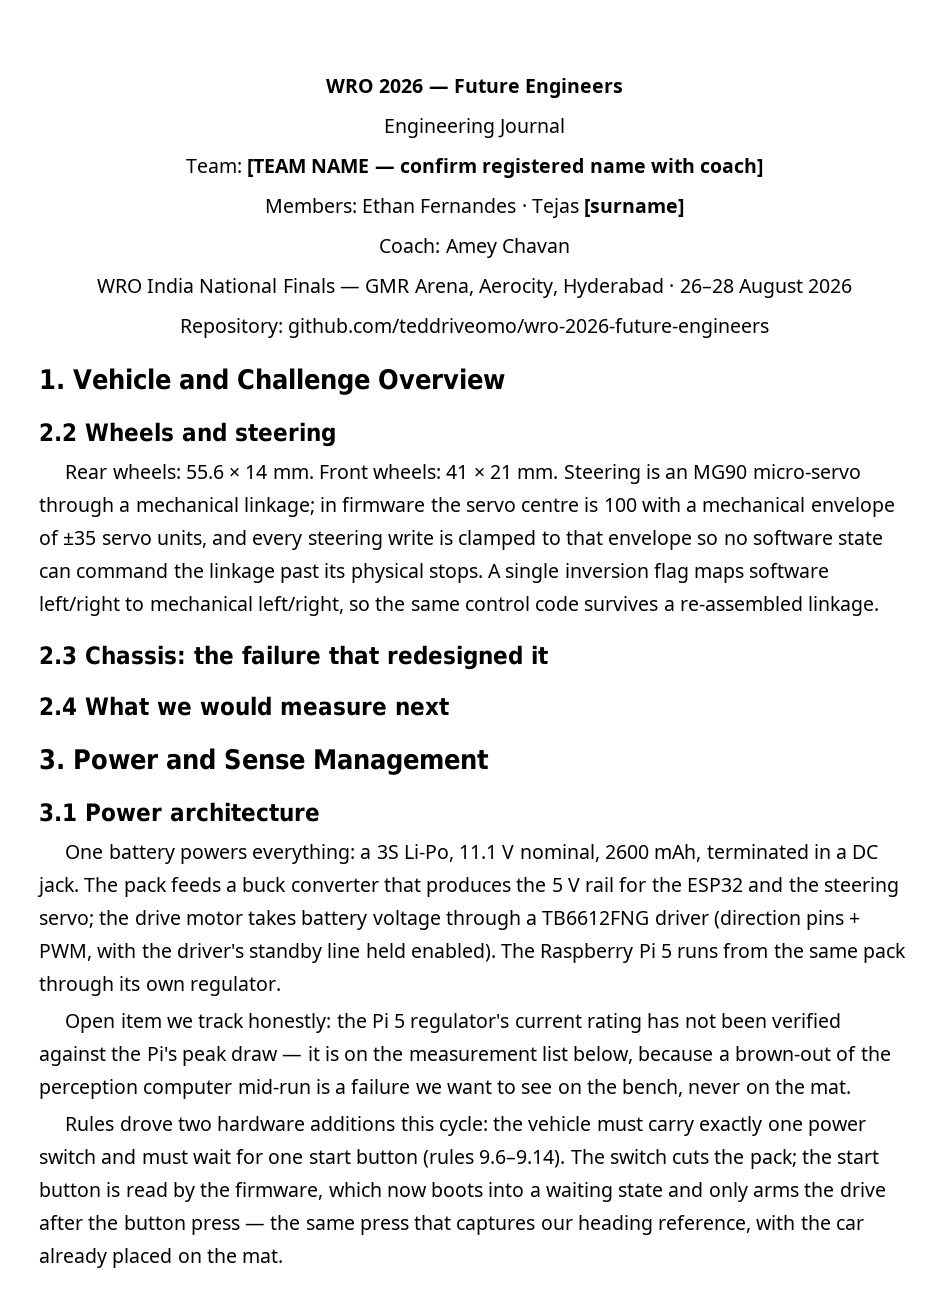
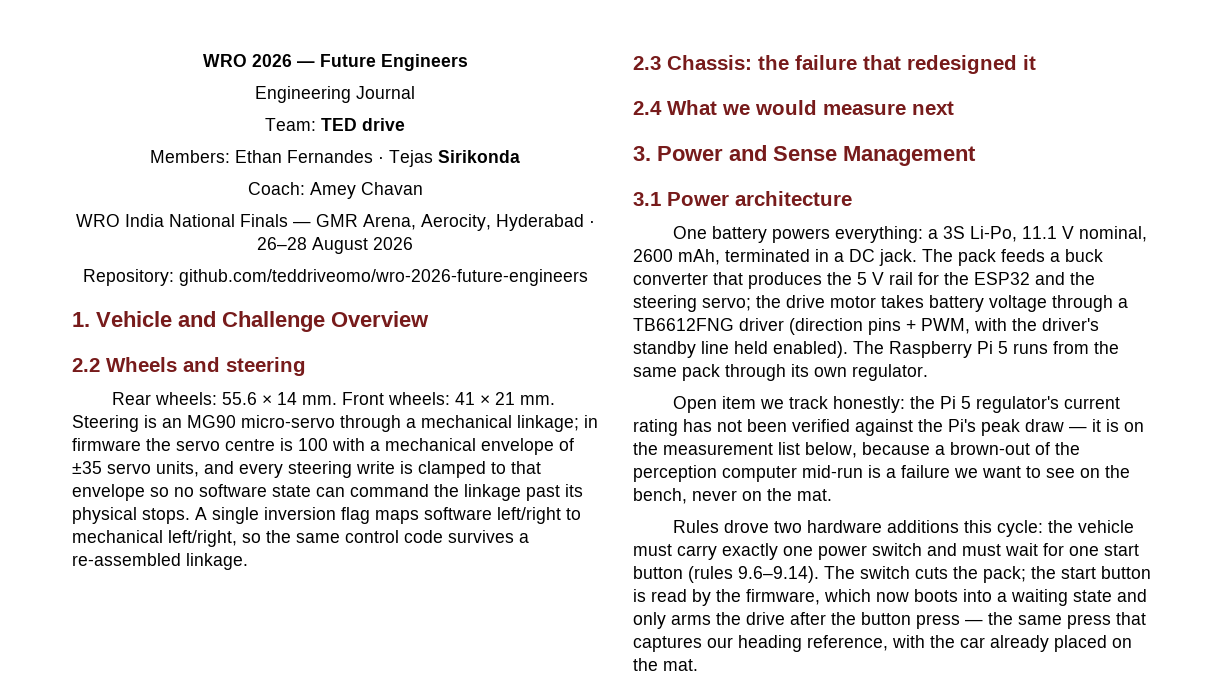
- Team: [TEAM NAME — confirm registered name with coach]
+ Team: TED drive
- Members: Ethan Fernandes · Tejas [surname]
+ Members: Ethan Fernandes · Tejas Sirikonda

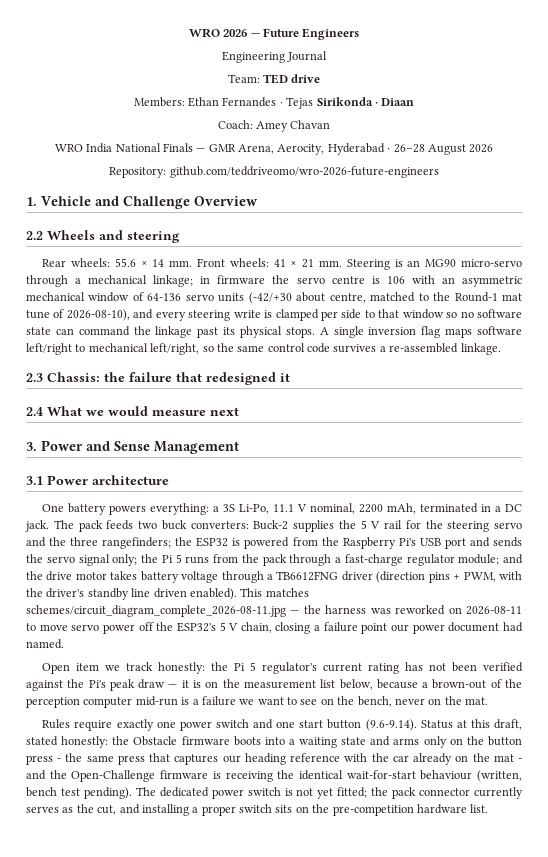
- Members: Ethan Fernandes · Tejas Sirikonda
+ Members: Ethan Fernandes · Tejas Sirikonda · Diaan
- Steering is an MG90 micro-servo through a mechanical linkage; in firmware the servo centre is 100 with a mechanical envelope of ±35 servo units, and every steering write is clamped to that envelope so no software state can command the linkage past its physical stops.
+ Steering is an MG90 micro-servo through a mechanical linkage; in firmware the servo centre is 106 with an asymmetric mechanical window of 64-136 servo units (-42/+30 about centre, matched to the Round-1 mat tune of 2026-08-10), and every steering write is clamped per side to that window so no software state can command the linkage past its physical stops.
- One battery powers everything: a 3S Li-Po, 11.1 V nominal, 2600 mAh, terminated in a DC jack.
+ One battery powers everything: a 3S Li-Po, 11.1 V nominal, 2200 mAh, terminated in a DC jack.
- The pack feeds a buck converter that produces the 5 V rail for the ESP32 and the steering servo; the drive motor takes battery voltage through a TB6612FNG driver (direction pins + PWM, with the driver's standby line held enabled). The Raspberry Pi 5 runs from the same pack through its own regulator.
+ The pack feeds two buck converters: Buck-2 supplies the 5 V rail for the steering servo and the three rangefinders; the ESP32 is powered from the Raspberry Pi's USB port and sends the servo signal only; the Pi 5 runs from the pack through a fast-charge regulator module; and the drive motor takes battery voltage through a TB6612FNG driver (direction pins + PWM, with the driver's standby line driven enabled). This matches schemes/circuit_diagram_complete_2026-08-11.jpg — the harness was reworked on 2026-08-11 to move servo power off the ESP32's 5 V chain, closing a failure point our power document had named.
- Rules drove two hardware additions this cycle: the vehicle must carry exactly one power switch and must wait for one start button (rules 9.6–9.14). The switch cuts the pack; the start button is read by the firmware, which now boots into a waiting state and only arms the drive after the button press — the same press that captures our heading reference, with the car already placed on the mat.
+ Rules require exactly one power switch and one start button (9.6-9.14). Status at this draft, stated honestly: the Obstacle firmware boots into a waiting state and arms only on the button press - the same press that captures our heading reference with the car already on the mat - and the Open-Challenge firmware is receiving the identical wait-for-start behaviour (written, bench test pending). The dedicated power switch is not yet fitted; the pack connector currently serves as the cut, and installing a proper switch sits on the pre-competition hardware list.

